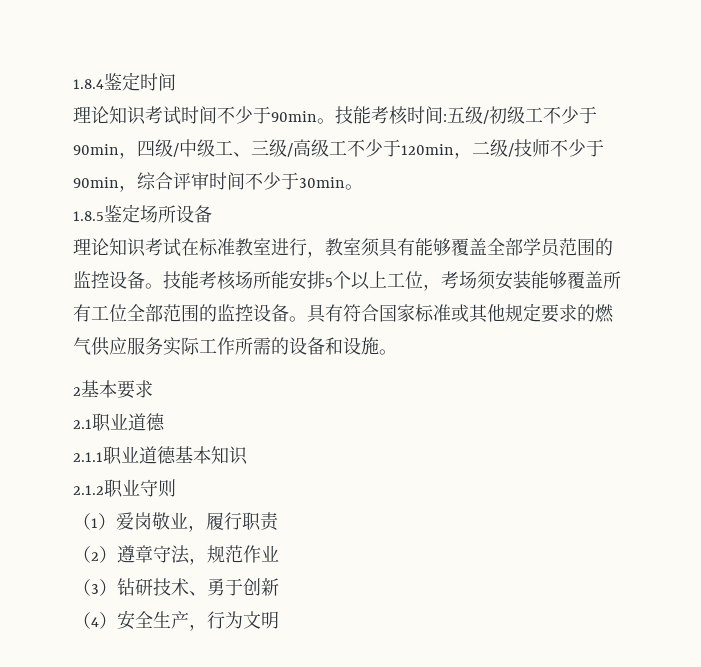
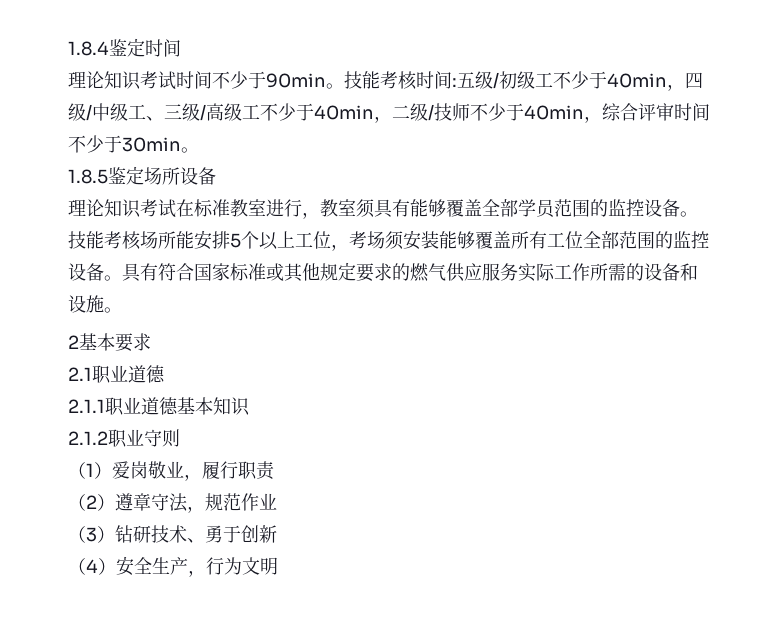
- 技能考核时间:五级/初级工不少于90min，四级/中级工、三级/高级工不少于120min，二级/技师不少于90min，综合评审时间不少于30min。
+ 技能考核时间:五级/初级工不少于40min，四级/中级工、三级/高级工不少于40min，二级/技师不少于40min，综合评审时间不少于30min。

